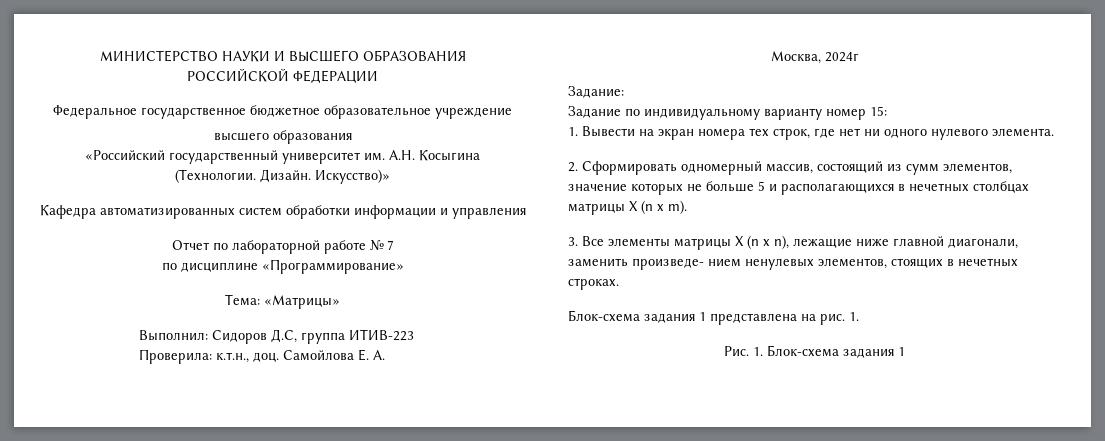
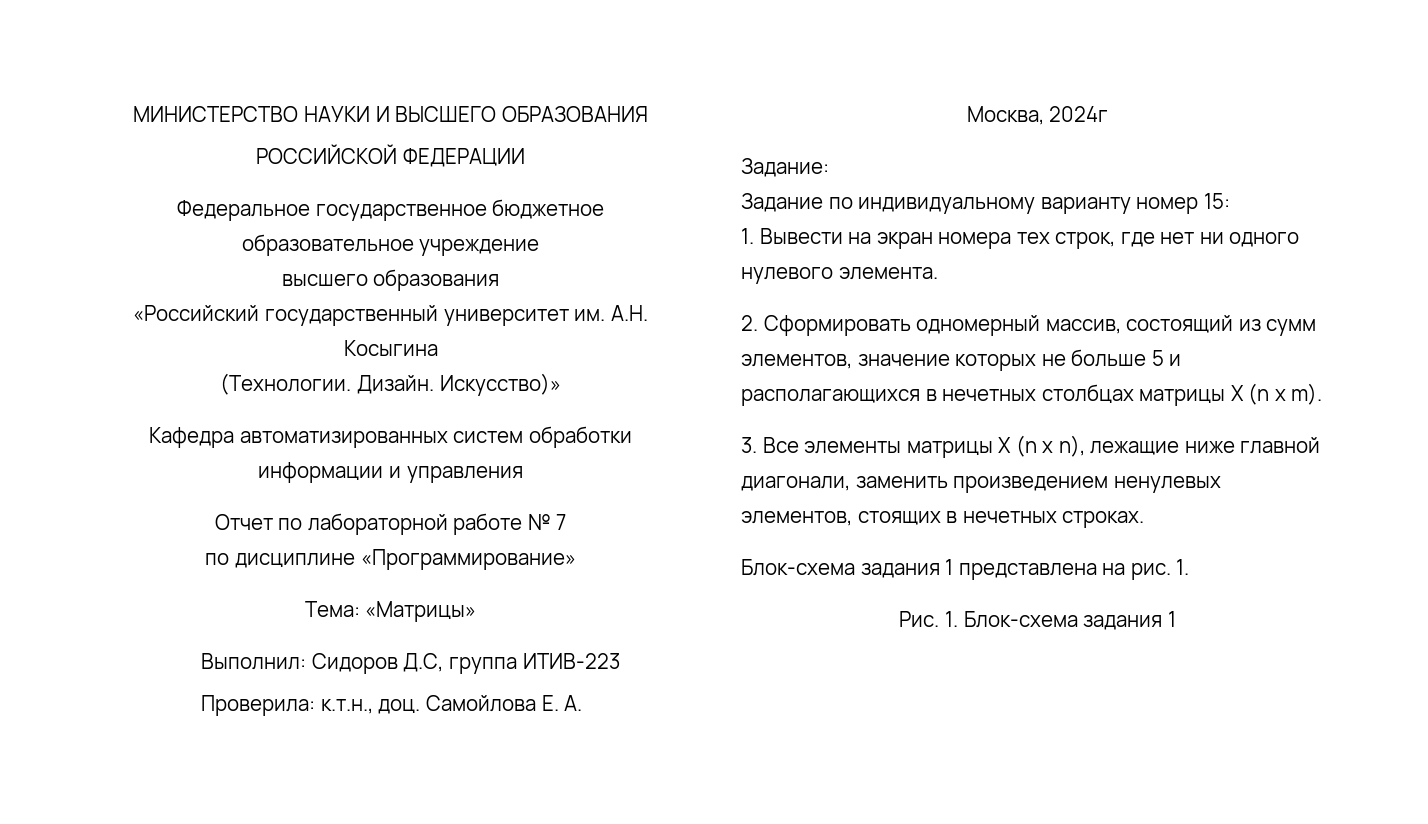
- 3. Все элементы матрицы X (n x n), лежащие ниже главной диагонали, заменить произведе- нием ненулевых элементов, стоящих в нечетных строках.
+ 3. Все элементы матрицы X (n x n), лежащие ниже главной диагонали, заменить произведением ненулевых элементов, стоящих в нечетных строках.

